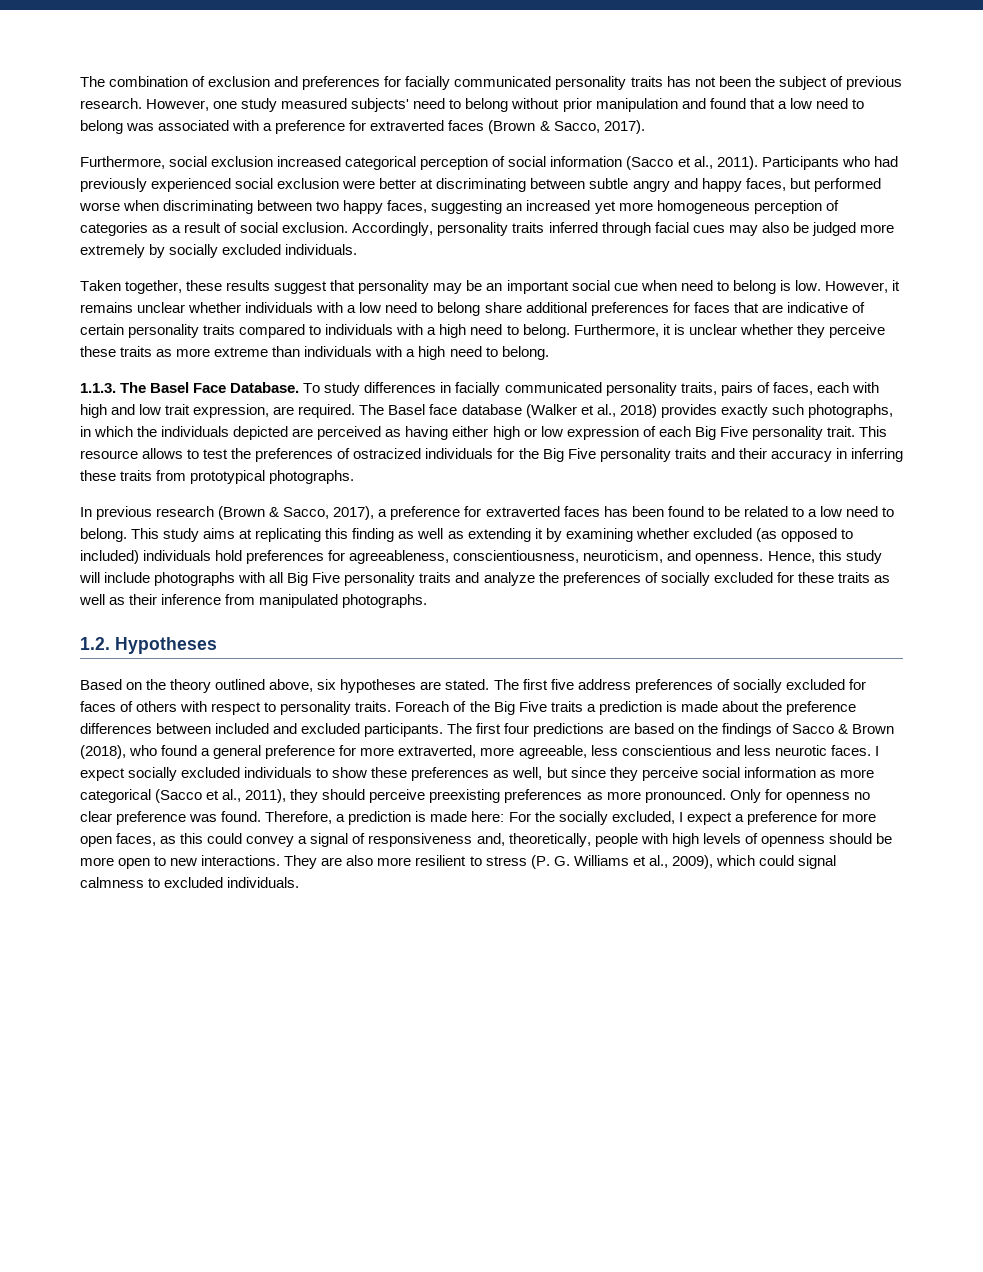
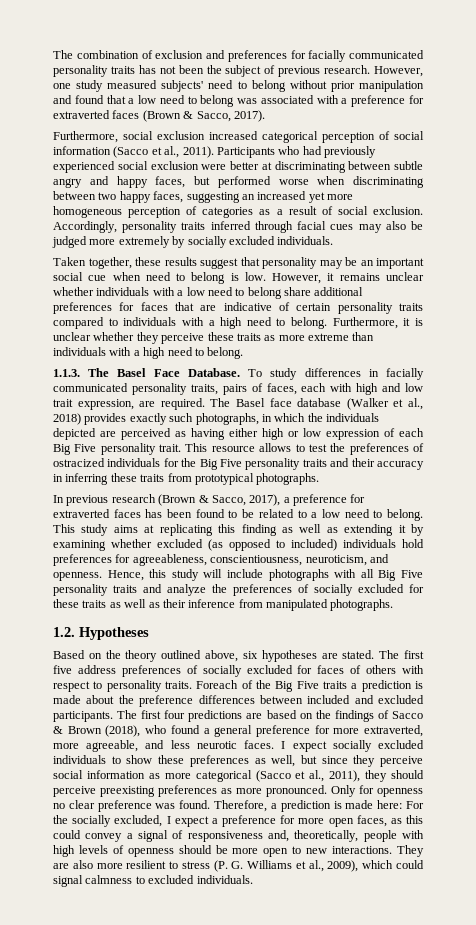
- The first four predictions are based on the findings of Sacco & Brown (2018), who found a general preference for more extraverted, more agreeable, less conscientious and less neurotic faces.
+ The first four predictions are based on the findings of Sacco & Brown (2018), who found a general preference for more extraverted, more agreeable, and less neurotic faces.

